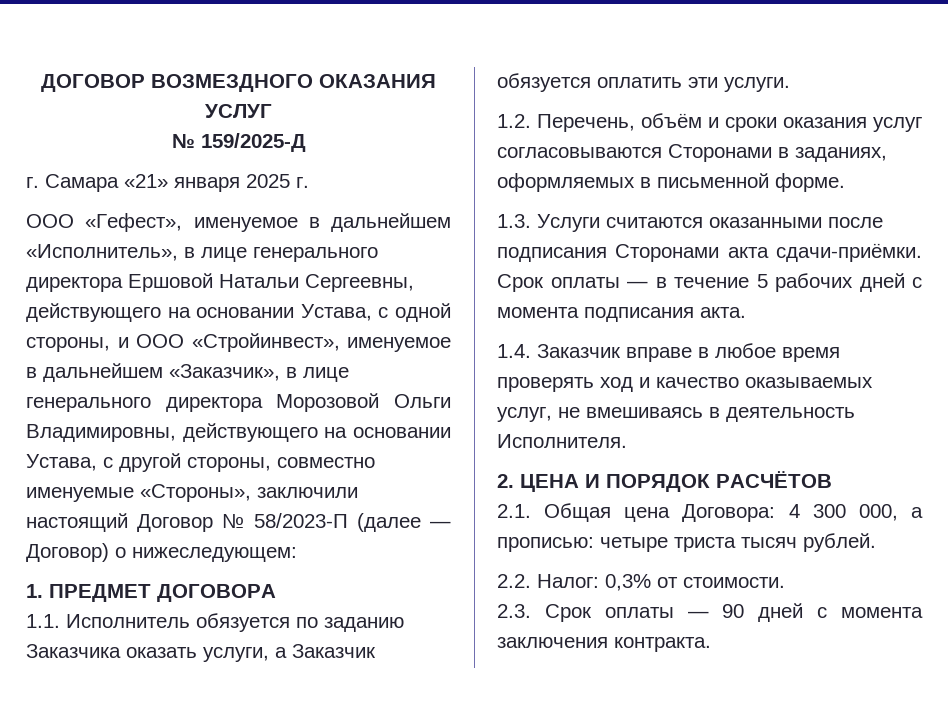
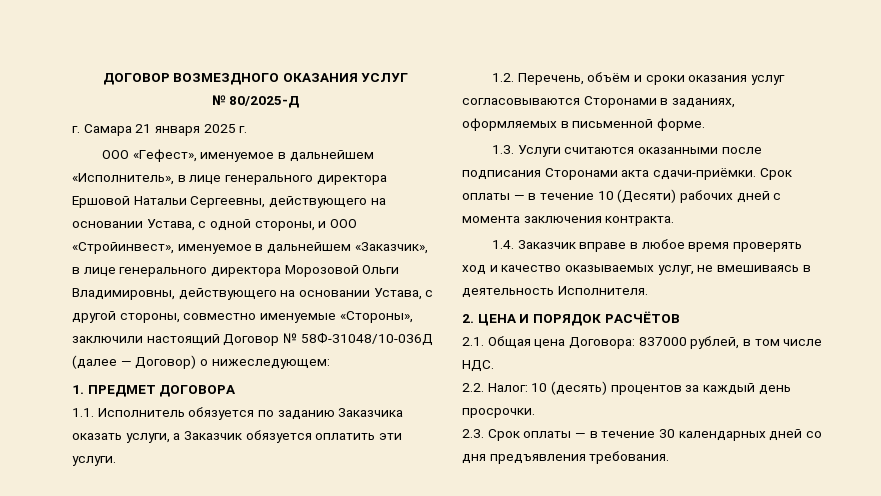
- № 159/2025-Д
+ № 80/2025-Д
- г. Самара «21» января 2025 г.
+ г. Самара 21 января 2025 г.
- ООО «Гефест», именуемое в дальнейшем «Исполнитель», в лице генерального директора Ершовой Натальи Сергеевны, действующего на основании Устава, с одной стороны, и ООО «Стройинвест», именуемое в дальнейшем «Заказчик», в лице генерального директора Морозовой Ольги Владимировны, действующего на основании Устава, с другой стороны, совместно именуемые «Стороны», заключили настоящий Договор № 58/2023-П (далее — Договор) о нижеследующем:
+ ООО «Гефест», именуемое в дальнейшем «Исполнитель», в лице генерального директора Ершовой Натальи Сергеевны, действующего на основании Устава, с одной стороны, и ООО «Стройинвест», именуемое в дальнейшем «Заказчик», в лице генерального директора Морозовой Ольги Владимировны, действующего на основании Устава, с другой стороны, совместно именуемые «Стороны», заключили настоящий Договор № 58Ф-31048/10-036Д (далее — Договор) о нижеследующем:
- Срок оплаты — в течение 5 рабочих дней с момента подписания акта.
+ Срок оплаты — в течение 10 (Десяти) рабочих дней с момента заключения контракта.
- 2.1. Общая цена Договора: 4 300 000, а прописью: четыре триста тысяч рублей.
- 2.2. Налог: 0,3% от стоимости.
- 2.3. Срок оплаты — 90 дней с момента заключения контракта.
+ 2.1. Общая цена Договора: 837000 рублей, в том числе НДС.
+ 2.2. Налог: 10 (десять) процентов за каждый день просрочки.
+ 2.3. Срок оплаты — в течение 30 календарных дней со дня предъявления требования.

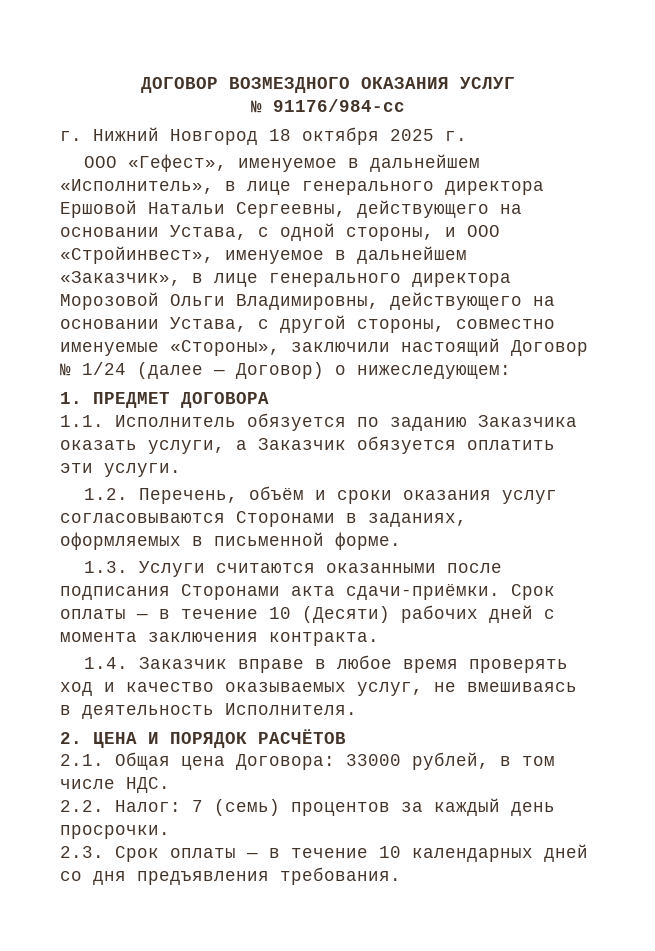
- № 80/2025-Д
- г. Самара 21 января 2025 г.
+ № 91176/984-сс
+ г. Нижний Новгород 18 октября 2025 г.
- ООО «Гефест», именуемое в дальнейшем «Исполнитель», в лице генерального директора Ершовой Натальи Сергеевны, действующего на основании Устава, с одной стороны, и ООО «Стройинвест», именуемое в дальнейшем «Заказчик», в лице генерального директора Морозовой Ольги Владимировны, действующего на основании Устава, с другой стороны, совместно именуемые «Стороны», заключили настоящий Договор № 58Ф-31048/10-036Д (далее — Договор) о нижеследующем:
+ ООО «Гефест», именуемое в дальнейшем «Исполнитель», в лице генерального директора Ершовой Натальи Сергеевны, действующего на основании Устава, с одной стороны, и ООО «Стройинвест», именуемое в дальнейшем «Заказчик», в лице генерального директора Морозовой Ольги Владимировны, действующего на основании Устава, с другой стороны, совместно именуемые «Стороны», заключили настоящий Договор № 1/24 (далее — Договор) о нижеследующем:
- 2.1. Общая цена Договора: 837000 рублей, в том числе НДС.
+ 2.1. Общая цена Договора: 33000 рублей, в том числе НДС.
- 2.2. Налог: 10 (десять) процентов за каждый день просрочки.
+ 2.2. Налог: 7 (семь) процентов за каждый день просрочки.
- 2.3. Срок оплаты — в течение 30 календарных дней со дня предъявления требования.
+ 2.3. Срок оплаты — в течение 10 календарных дней со дня предъявления требования.

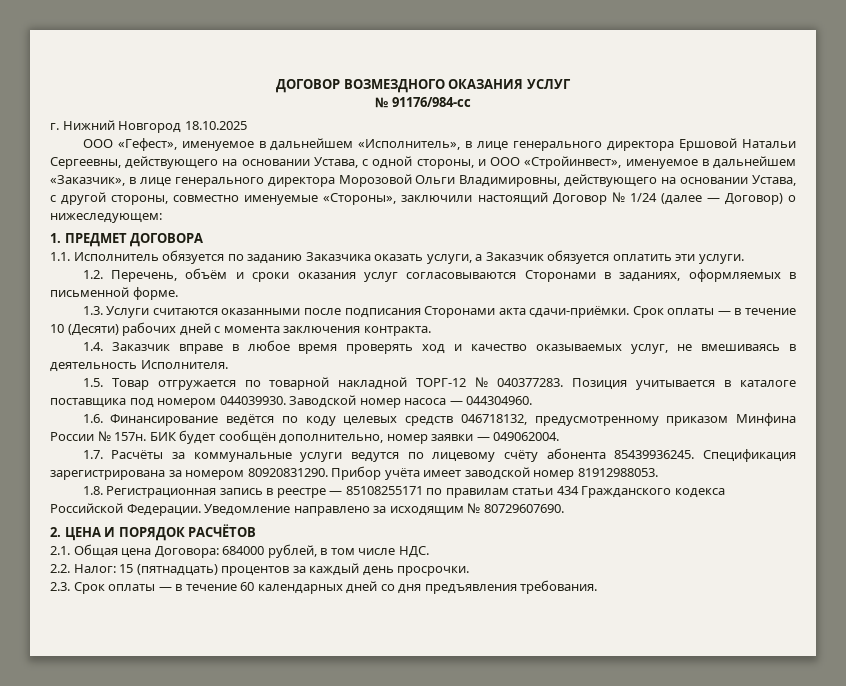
- г. Нижний Новгород 18 октября 2025 г.
+ г. Нижний Новгород 18.10.2025
+ 1.5. Товар отгружается по товарной накладной ТОРГ-12 № 040377283. Позиция учитывается в каталоге поставщика под номером 044039930. Заводской номер насоса — 044304960.
+ 1.6. Финансирование ведётся по коду целевых средств 046718132, предусмотренному приказом Минфина России № 157н. БИК будет сообщён дополнительно, номер заявки — 049062004.
+ 1.7. Расчёты за коммунальные услуги ведутся по лицевому счёту абонента 85439936245. Спецификация зарегистрирована за номером 80920831290. Прибор учёта имеет заводской номер 81912988053.
+ 1.8. Регистрационная запись в реестре — 85108255171 по правилам статьи 434 Гражданского кодекса Российской Федерации. Уведомление направлено за исходящим № 80729607690.
- 2.1. Общая цена Договора: 33000 рублей, в том числе НДС.
+ 2.1. Общая цена Договора: 684000 рублей, в том числе НДС.
- 2.2. Налог: 7 (семь) процентов за каждый день просрочки.
+ 2.2. Налог: 15 (пятнадцать) процентов за каждый день просрочки.
- 2.3. Срок оплаты — в течение 10 календарных дней со дня предъявления требования.
+ 2.3. Срок оплаты — в течение 60 календарных дней со дня предъявления требования.

